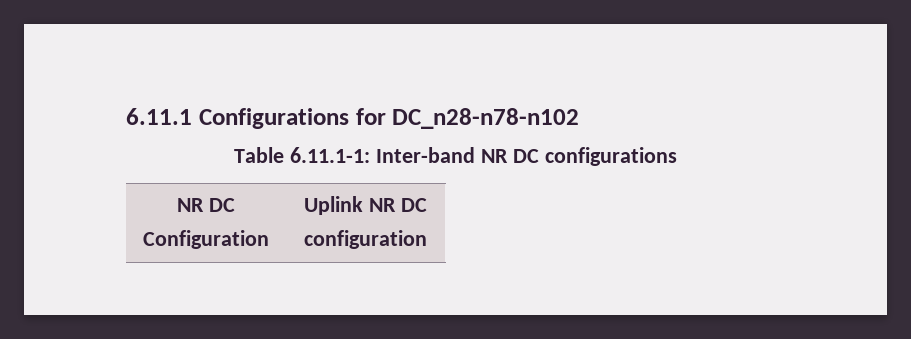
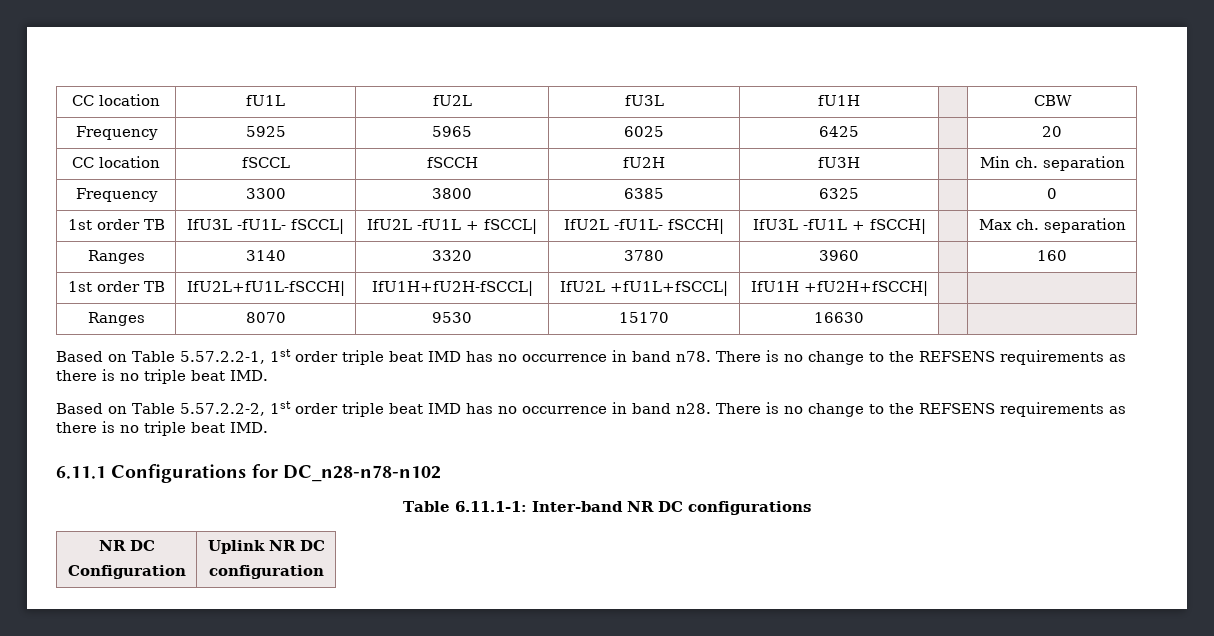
+ CC location | fU1L | fU2L | fU3L | fU1H | | CBW
+ Frequency | 5925 | 5965 | 6025 | 6425 | | 20
+ CC location | fSCCL | fSCCH | fU2H | fU3H | | Min ch. separation
+ Frequency | 3300 | 3800 | 6385 | 6325 | | 0
+ 1st order TB | IfU3L -fU1L- fSCCL| | IfU2L -fU1L + fSCCL| | IfU2L -fU1L- fSCCH| | IfU3L -fU1L + fSCCH| | | Max ch. separation
+ Ranges | 3140 | 3320 | 3780 | 3960 | | 160
+ 1st order TB | IfU2L+fU1L-fSCCH| | IfU1H+fU2H-fSCCL| | IfU2L +fU1L+fSCCL| | IfU1H +fU2H+fSCCH| | |
+ Ranges | 8070 | 9530 | 15170 | 16630 | |
+ Based on Table 5.57.2.2-1, 1st order triple beat IMD has no occurrence in band n78. There is no change to the REFSENS requirements as there is no triple beat IMD.
+ Based on Table 5.57.2.2-2, 1st order triple beat IMD has no occurrence in band n28. There is no change to the REFSENS requirements as there is no triple beat IMD.

